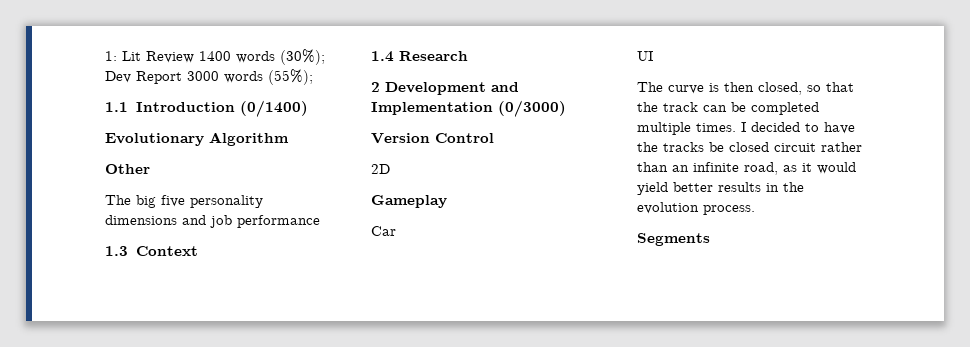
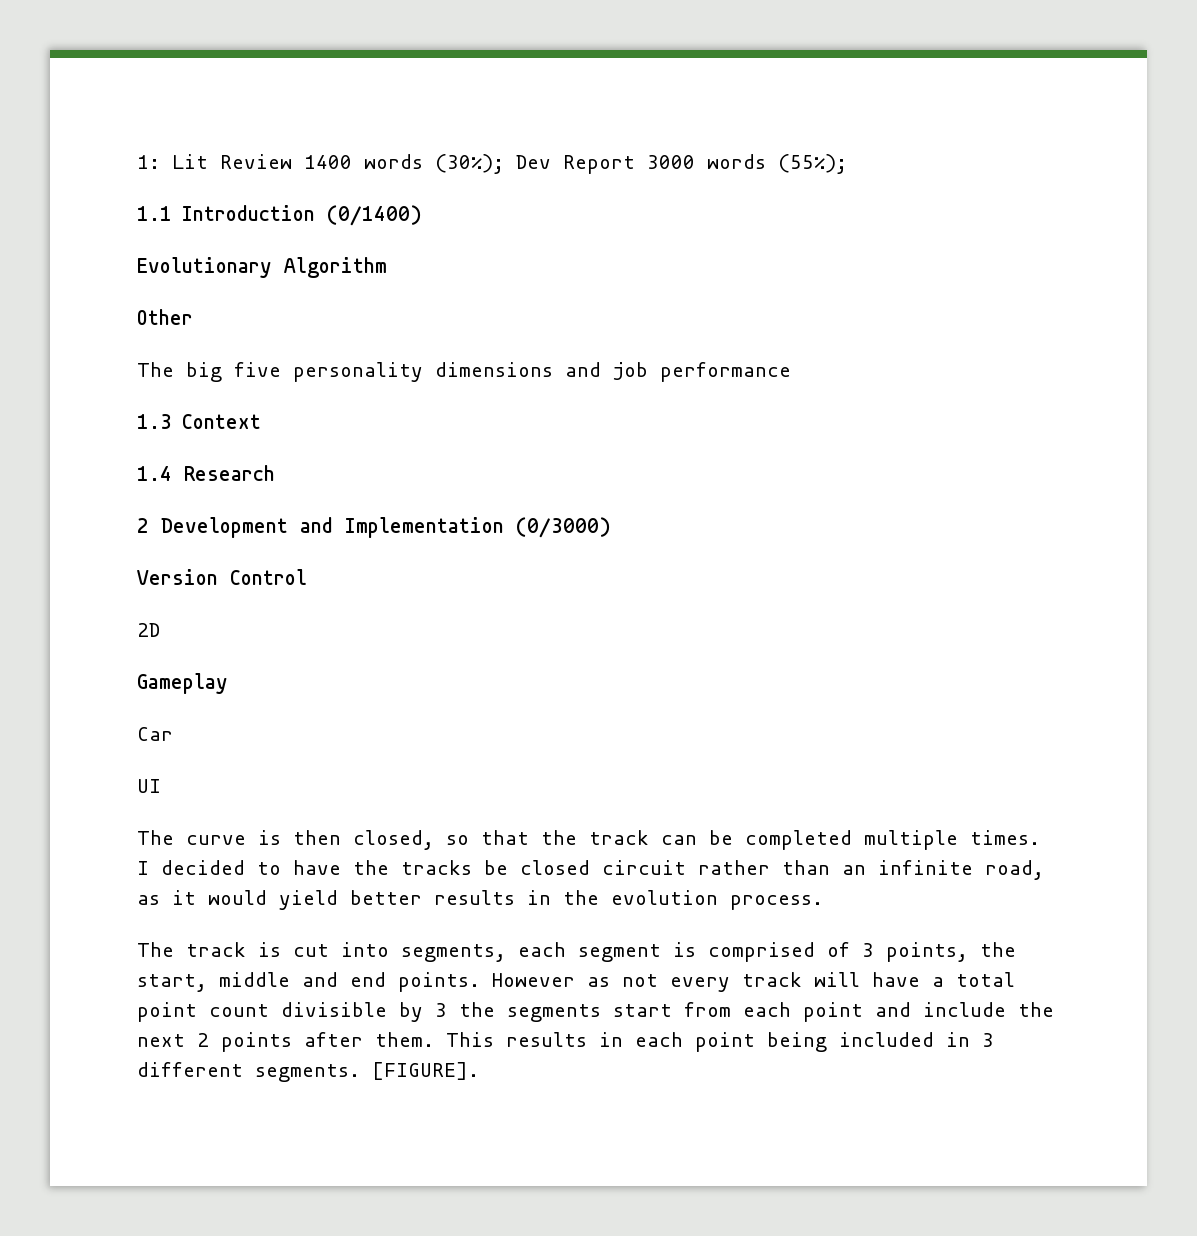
- Segments
+ The track is cut into segments, each segment is comprised of 3 points, the start, middle and end points. However as not every track will have a total point count divisible by 3 the segments start from each point and include the next 2 points after them. This results in each point being included in 3 different segments. [FIGURE].

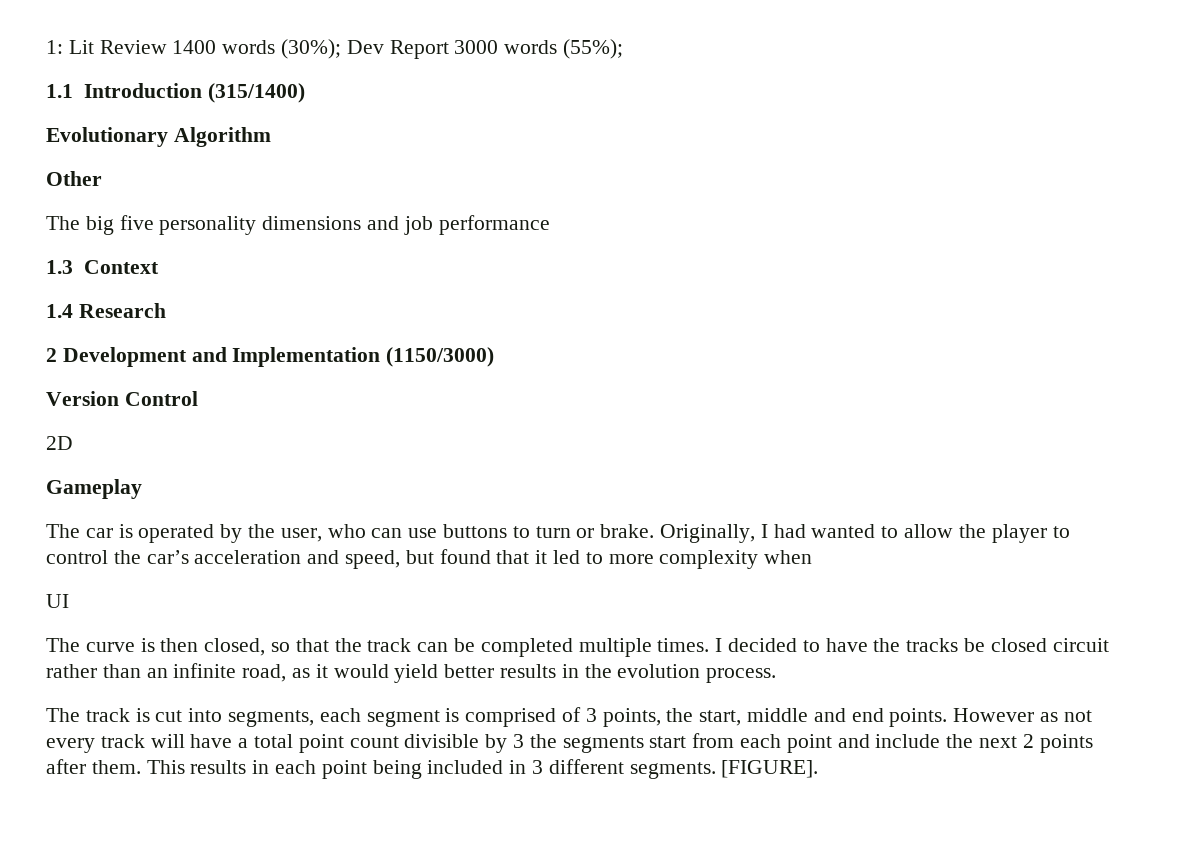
- 1.1 Introduction (0/1400)
+ 1.1 Introduction (315/1400)
- 2 Development and Implementation (0/3000)
+ 2 Development and Implementation (1150/3000)
- Car
+ The car is operated by the user, who can use buttons to turn or brake. Originally, I had wanted to allow the player to control the car’s acceleration and speed, but found that it led to more complexity when

